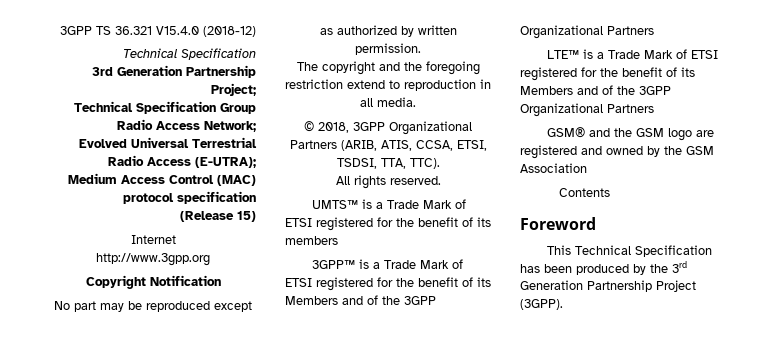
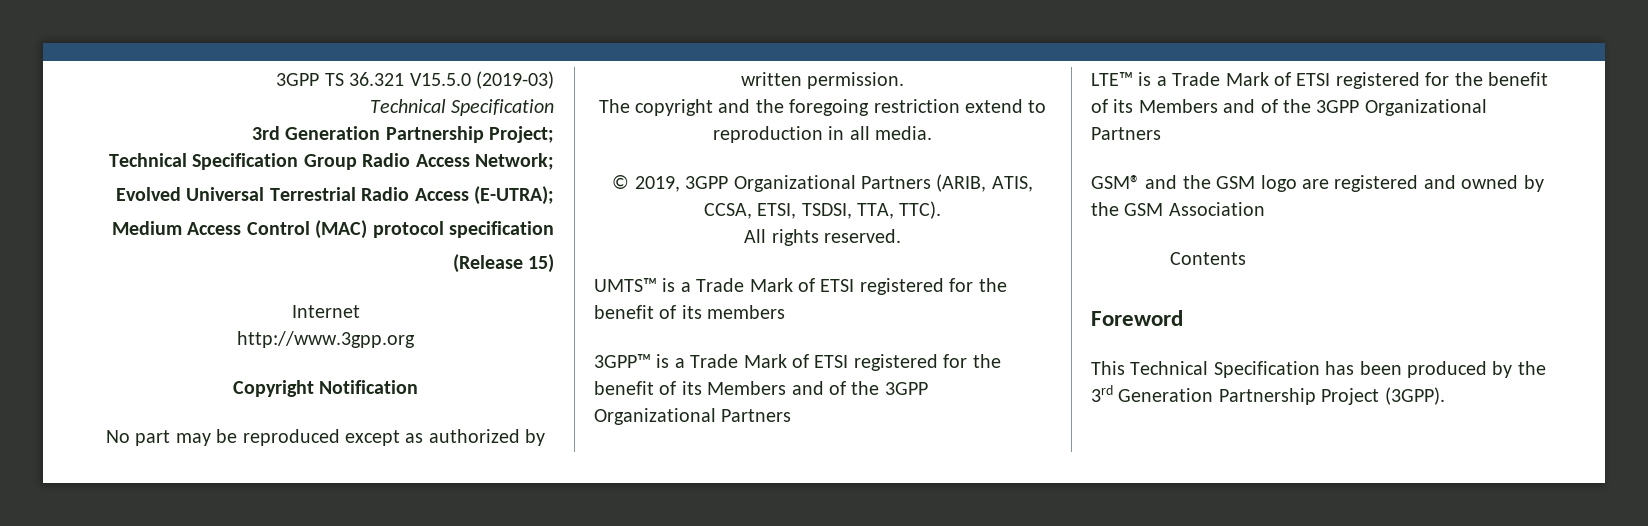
- 3GPP TS 36.321 V15.4.0 (2018-12)
+ 3GPP TS 36.321 V15.5.0 (2019-03)
- © 2018, 3GPP Organizational Partners (ARIB, ATIS, CCSA, ETSI, TSDSI, TTA, TTC).
+ © 2019, 3GPP Organizational Partners (ARIB, ATIS, CCSA, ETSI, TSDSI, TTA, TTC).

